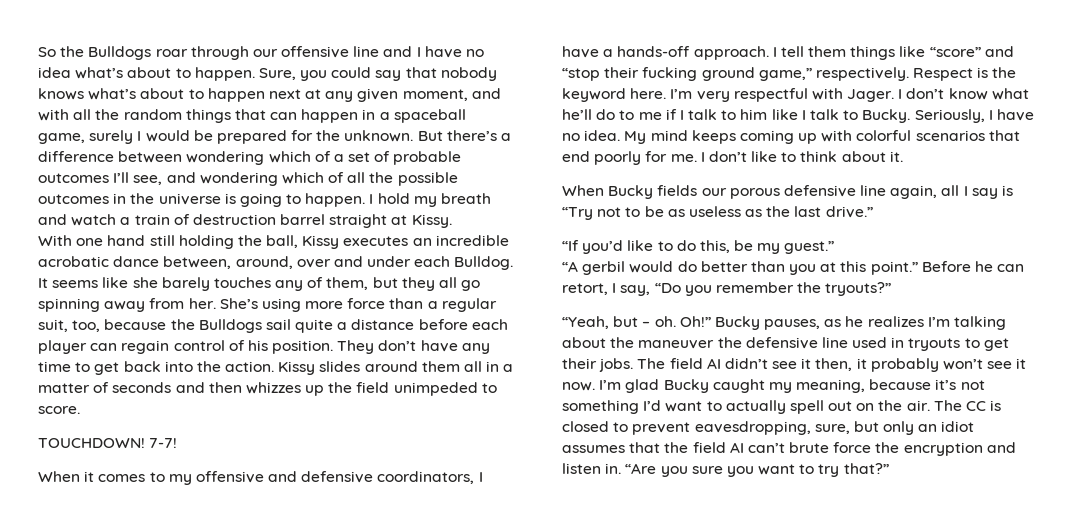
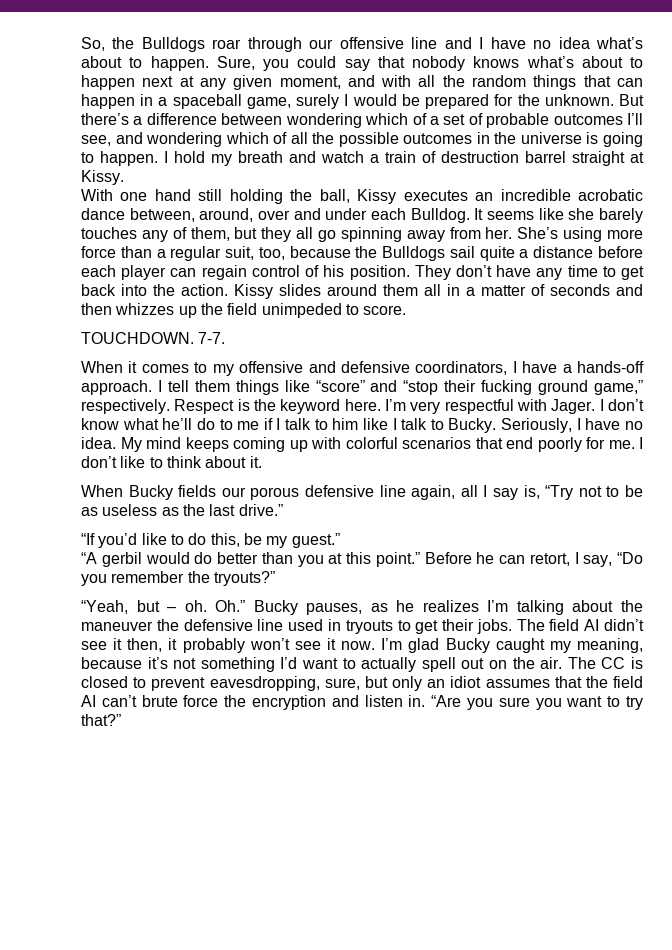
- So the Bulldogs roar through our offensive line and I have no idea what’s about to happen.
+ So, the Bulldogs roar through our offensive line and I have no idea what’s about to happen.
- TOUCHDOWN! 7-7!
+ TOUCHDOWN. 7-7.
- When Bucky fields our porous defensive line again, all I say is “Try not to be as useless as the last drive.”
+ When Bucky fields our porous defensive line again, all I say is, “Try not to be as useless as the last drive.”
- Oh!” Bucky pauses, as he realizes I’m talking about the maneuver the defensive line used in tryouts to get their jobs.
+ Oh.” Bucky pauses, as he realizes I’m talking about the maneuver the defensive line used in tryouts to get their jobs.

